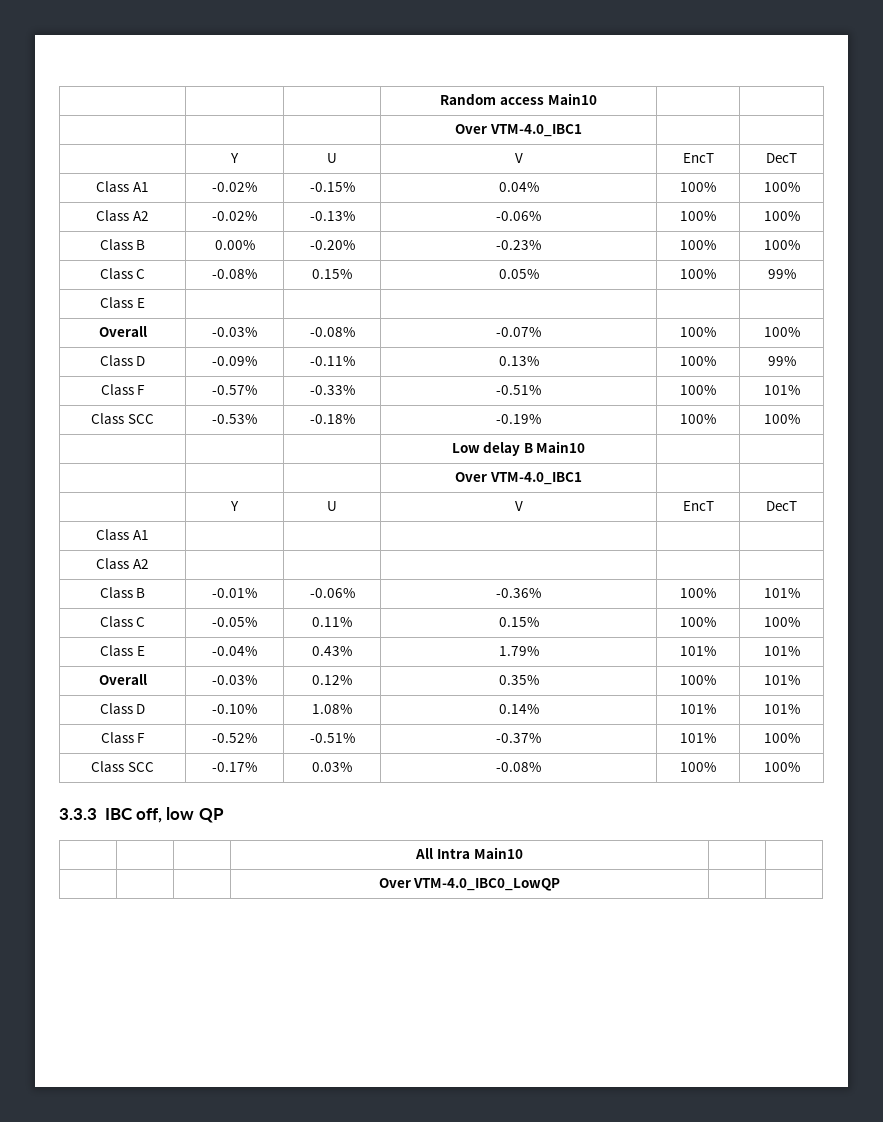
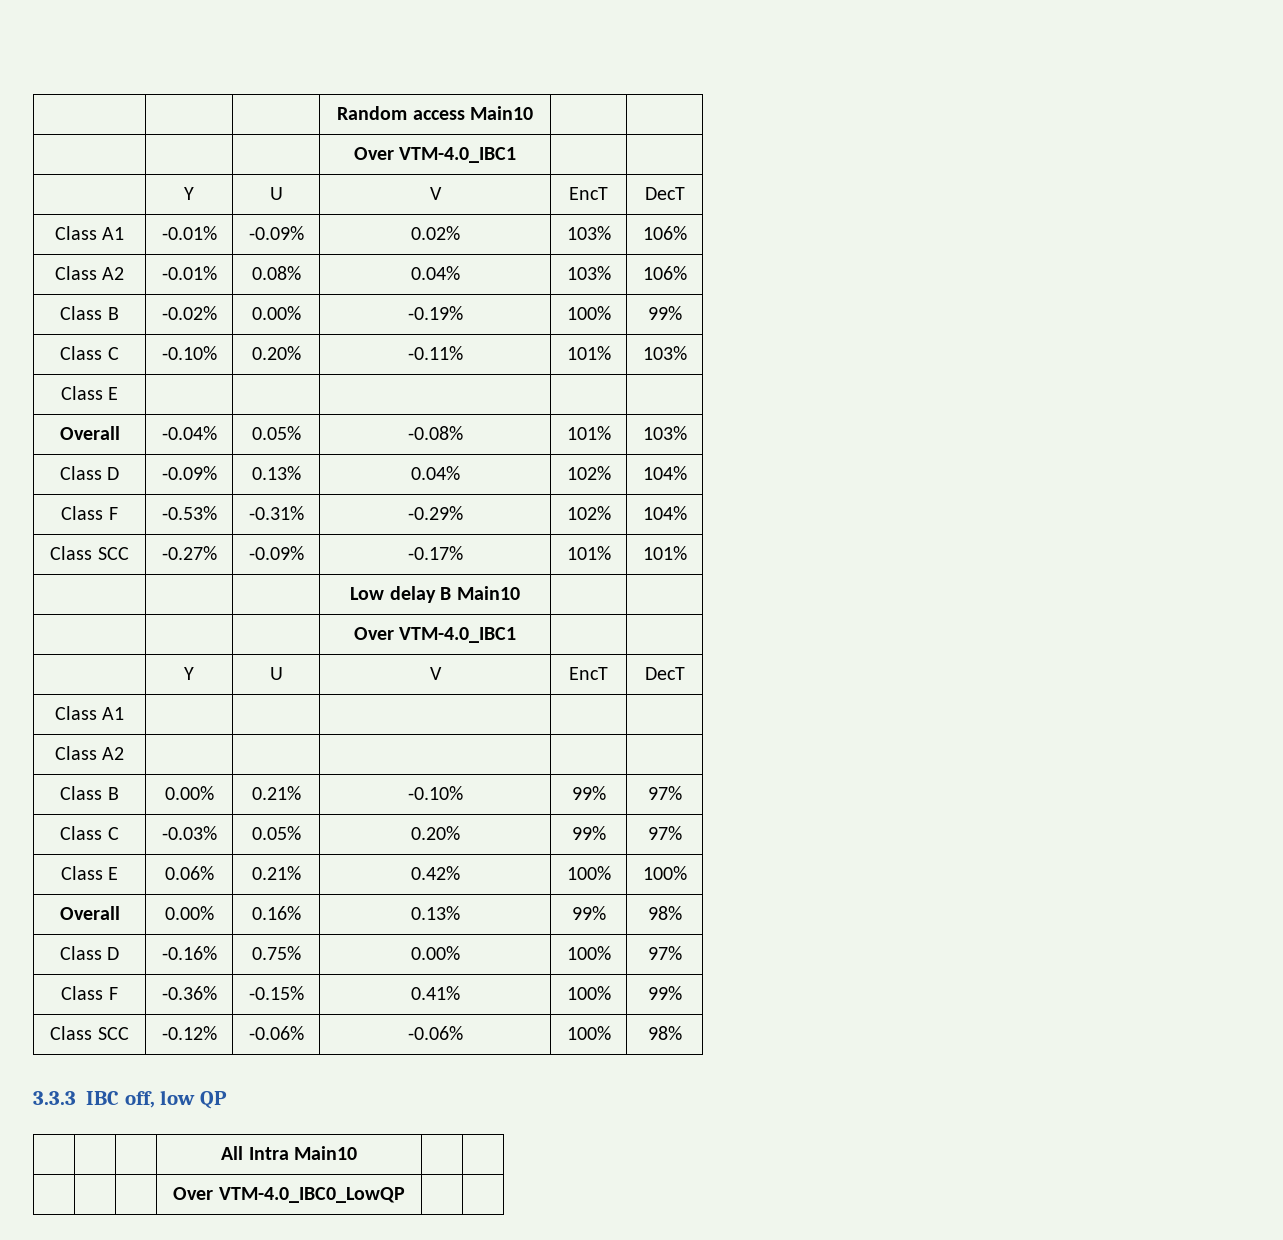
- Class A1 | -0.02% | -0.15% | 0.04% | 100% | 100%
- Class A2 | -0.02% | -0.13% | -0.06% | 100% | 100%
- Class B | 0.00% | -0.20% | -0.23% | 100% | 100%
- Class C | -0.08% | 0.15% | 0.05% | 100% | 99%
+ Class A1 | -0.01% | -0.09% | 0.02% | 103% | 106%
+ Class A2 | -0.01% | 0.08% | 0.04% | 103% | 106%
+ Class B | -0.02% | 0.00% | -0.19% | 100% | 99%
+ Class C | -0.10% | 0.20% | -0.11% | 101% | 103%
- Overall | -0.03% | -0.08% | -0.07% | 100% | 100%
+ Overall | -0.04% | 0.05% | -0.08% | 101% | 103%
- Class D | -0.09% | -0.11% | 0.13% | 100% | 99%
- Class F | -0.57% | -0.33% | -0.51% | 100% | 101%
- Class SCC | -0.53% | -0.18% | -0.19% | 100% | 100%
+ Class D | -0.09% | 0.13% | 0.04% | 102% | 104%
+ Class F | -0.53% | -0.31% | -0.29% | 102% | 104%
+ Class SCC | -0.27% | -0.09% | -0.17% | 101% | 101%
- Class B | -0.01% | -0.06% | -0.36% | 100% | 101%
- Class C | -0.05% | 0.11% | 0.15% | 100% | 100%
- Class E | -0.04% | 0.43% | 1.79% | 101% | 101%
- Overall | -0.03% | 0.12% | 0.35% | 100% | 101%
- Class D | -0.10% | 1.08% | 0.14% | 101% | 101%
- Class F | -0.52% | -0.51% | -0.37% | 101% | 100%
- Class SCC | -0.17% | 0.03% | -0.08% | 100% | 100%
+ Class B | 0.00% | 0.21% | -0.10% | 99% | 97%
+ Class C | -0.03% | 0.05% | 0.20% | 99% | 97%
+ Class E | 0.06% | 0.21% | 0.42% | 100% | 100%
+ Overall | 0.00% | 0.16% | 0.13% | 99% | 98%
+ Class D | -0.16% | 0.75% | 0.00% | 100% | 97%
+ Class F | -0.36% | -0.15% | 0.41% | 100% | 99%
+ Class SCC | -0.12% | -0.06% | -0.06% | 100% | 98%

